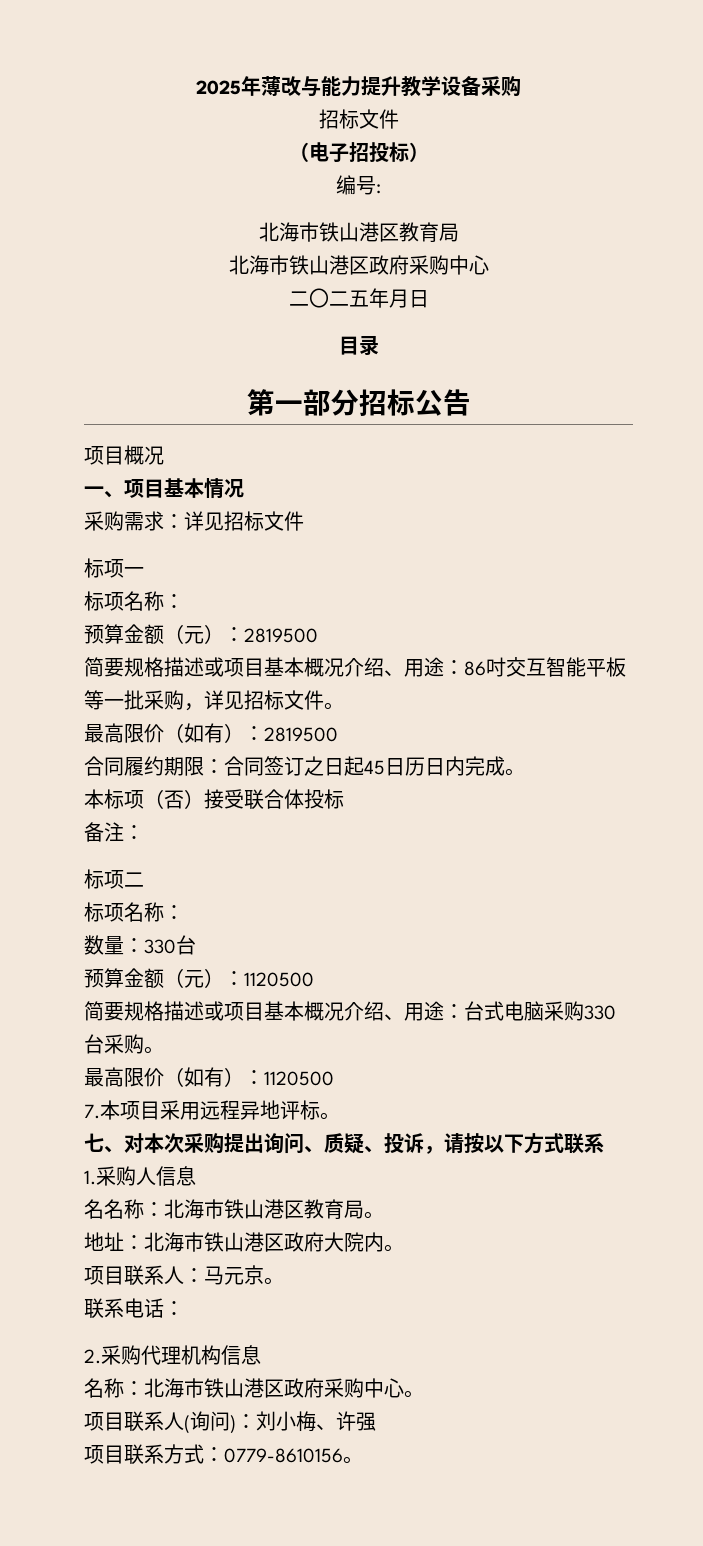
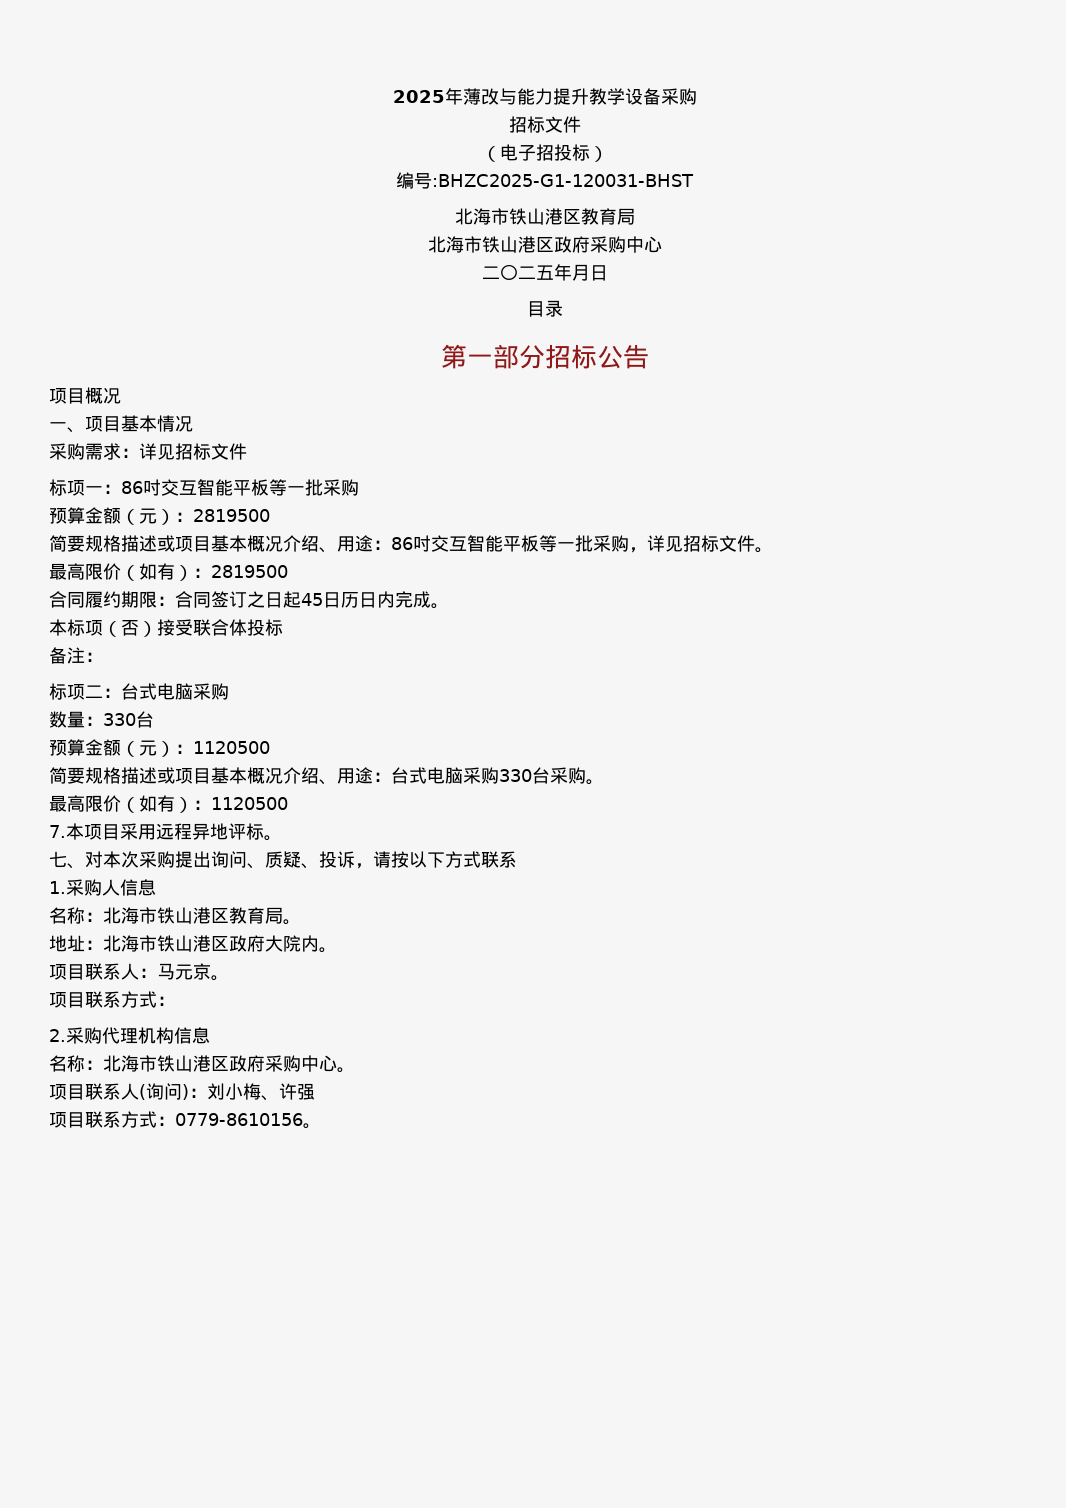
- 编号:
+ 编号:BHZC2025-G1-120031-BHST
- 标项一
- 标项名称：
+ 标项一：86吋交互智能平板等一批采购
- 标项二
- 标项名称：
+ 标项二：台式电脑采购
- 名名称：北海市铁山港区教育局。
+ 名称：北海市铁山港区教育局。
  项目联系人：马元京。
- 联系电话：
+ 项目联系方式：

